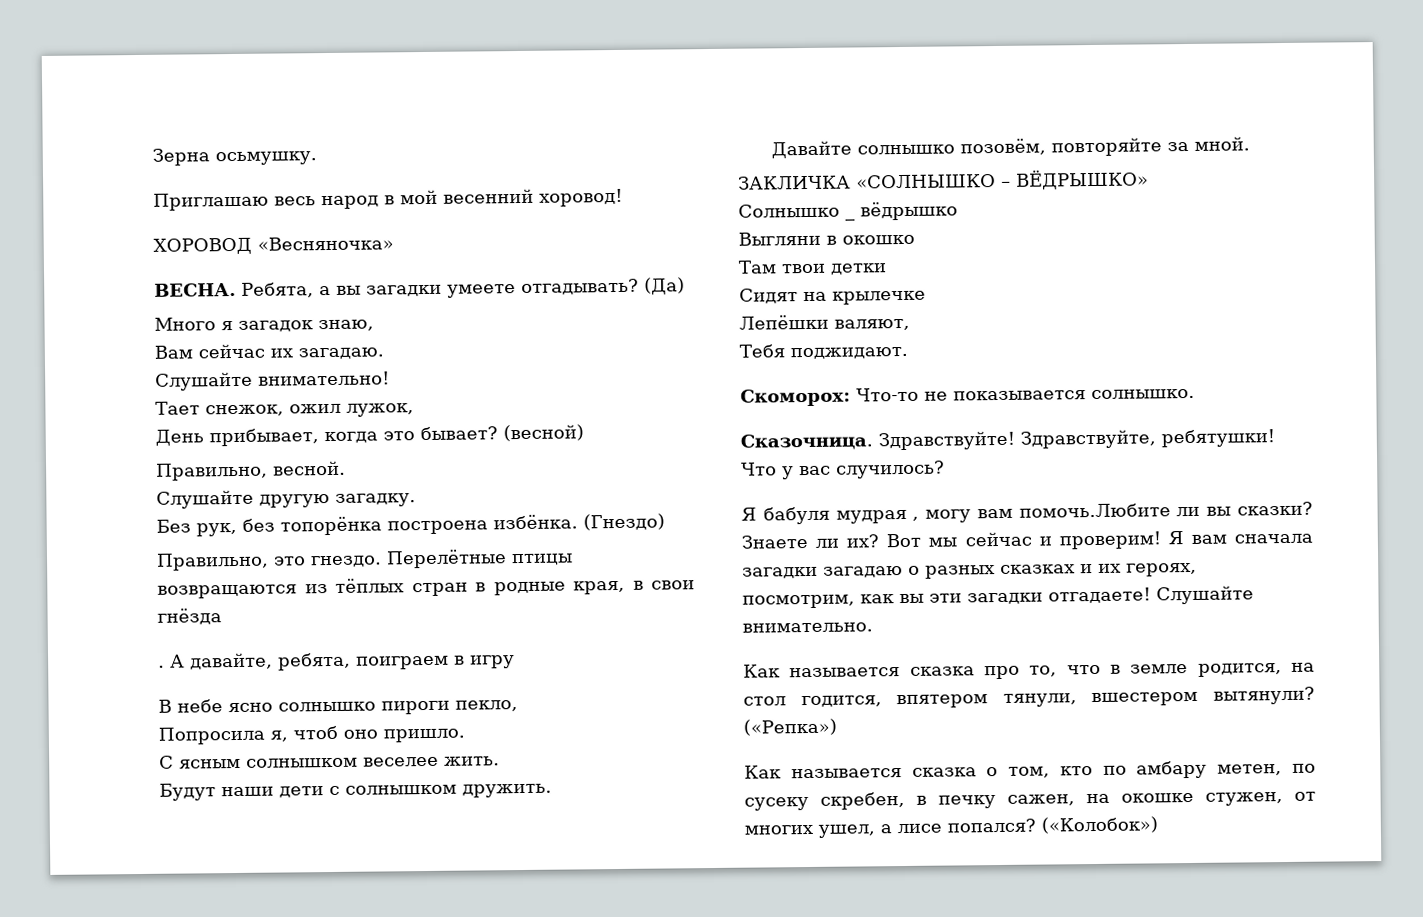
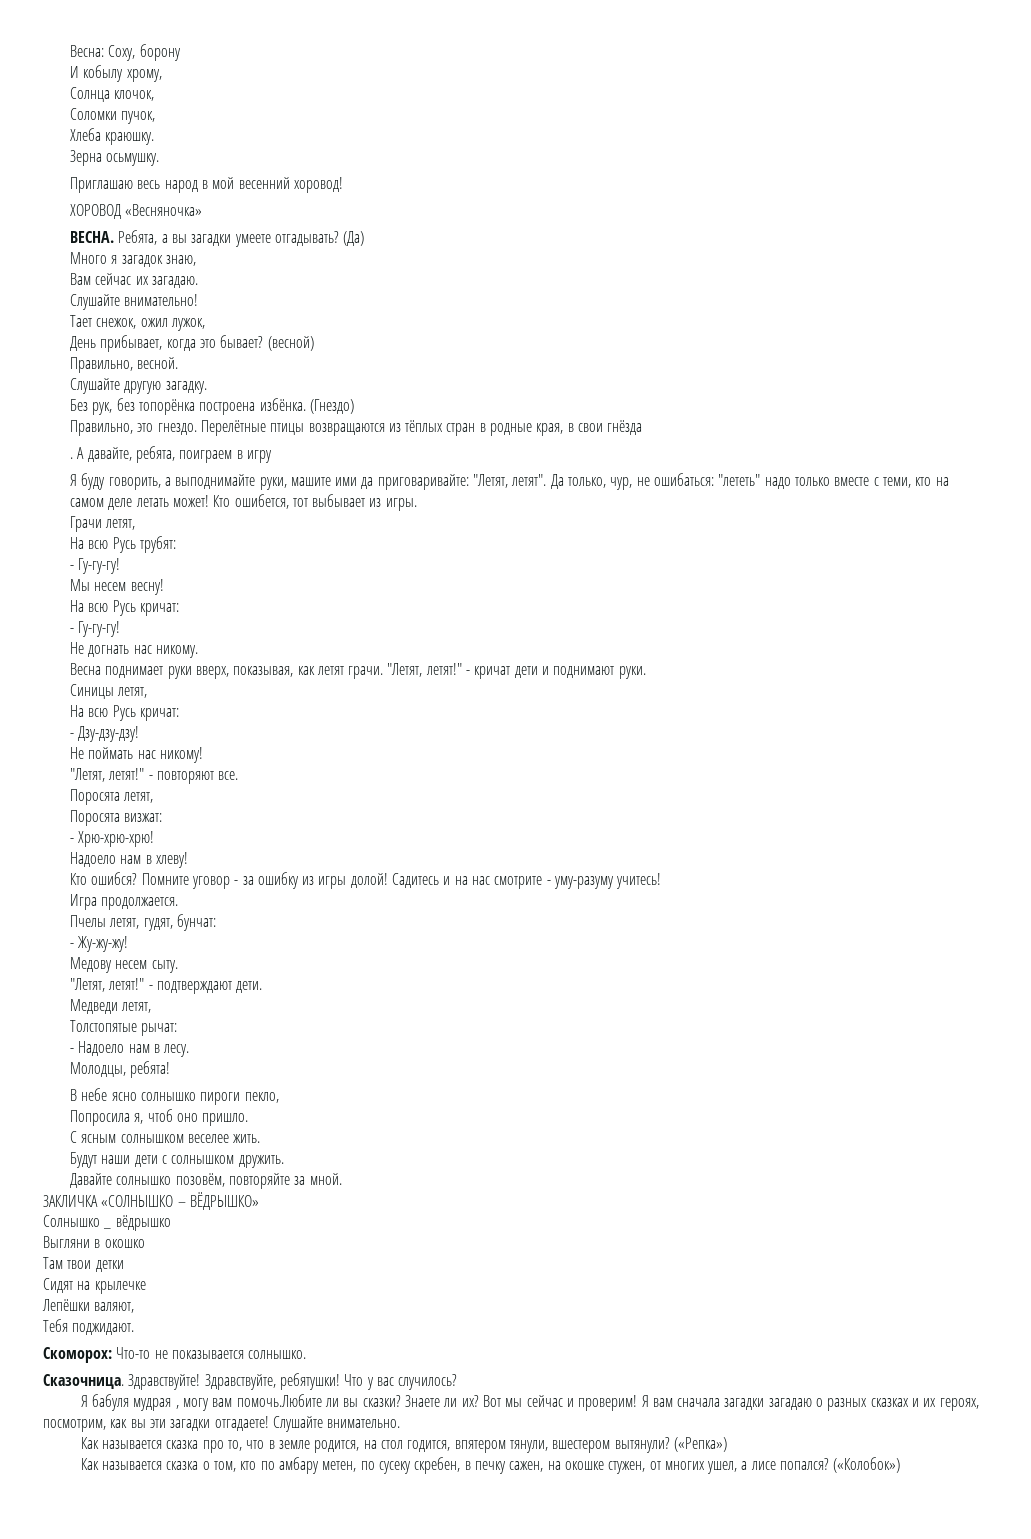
+ Весна: Соху, борону
+ И кобылу хрому,
+ Солнца клочок,
+ Соломки пучок,
+ Хлеба краюшку.
+ Я буду говорить, а выподнимайте руки, машите ими да приговаривайте: "Летят, летят". Да только, чур, не ошибаться: "лететь" надо только вместе с теми, кто на самом деле летать может! Кто ошибется, тот выбывает из игры.
+ Грачи летят,
+ На всю Русь трубят:
+ - Гу-гу-гу!
+ Мы несем весну!
+ На всю Русь кричат:
+ - Гу-гу-гу!
+ Не догнать нас никому.
+ Весна поднимает руки вверх, показывая, как летят грачи. "Летят, летят!" - кричат дети и поднимают руки.
+ Синицы летят,
+ На всю Русь кричат:
+ - Дзу-дзу-дзу!
+ Не поймать нас никому!
+ "Летят, летят!" - повторяют все.
+ Поросята летят,
+ Поросята визжат:
+ - Хрю-хрю-хрю!
+ Надоело нам в хлеву!
+ Кто ошибся? Помните уговор - за ошибку из игры долой! Садитесь и на нас смотрите - уму-разуму учитесь!
+ Игра продолжается.
+ Пчелы летят, гудят, бунчат:
+ - Жу-жу-жу!
+ Медову несем сыту.
+ "Летят, летят!" - подтверждают дети.
+ Медведи летят,
+ Толстопятые рычат:
+ - Надоело нам в лесу.
+ Молодцы, ребята!

